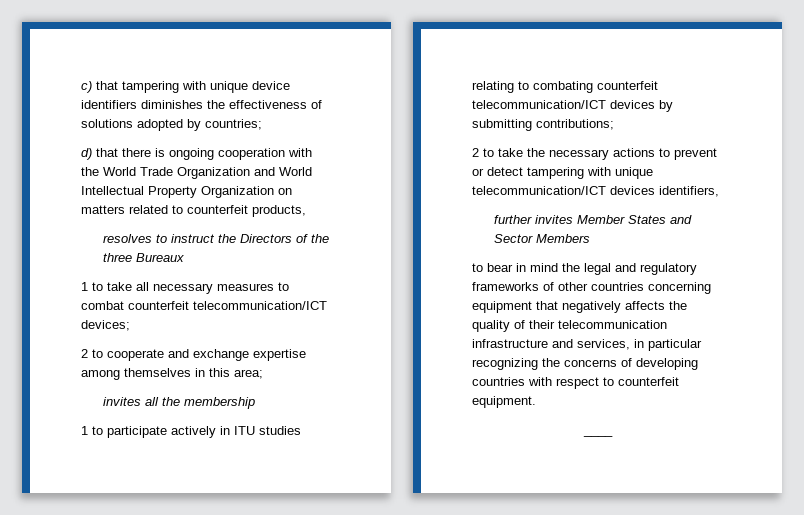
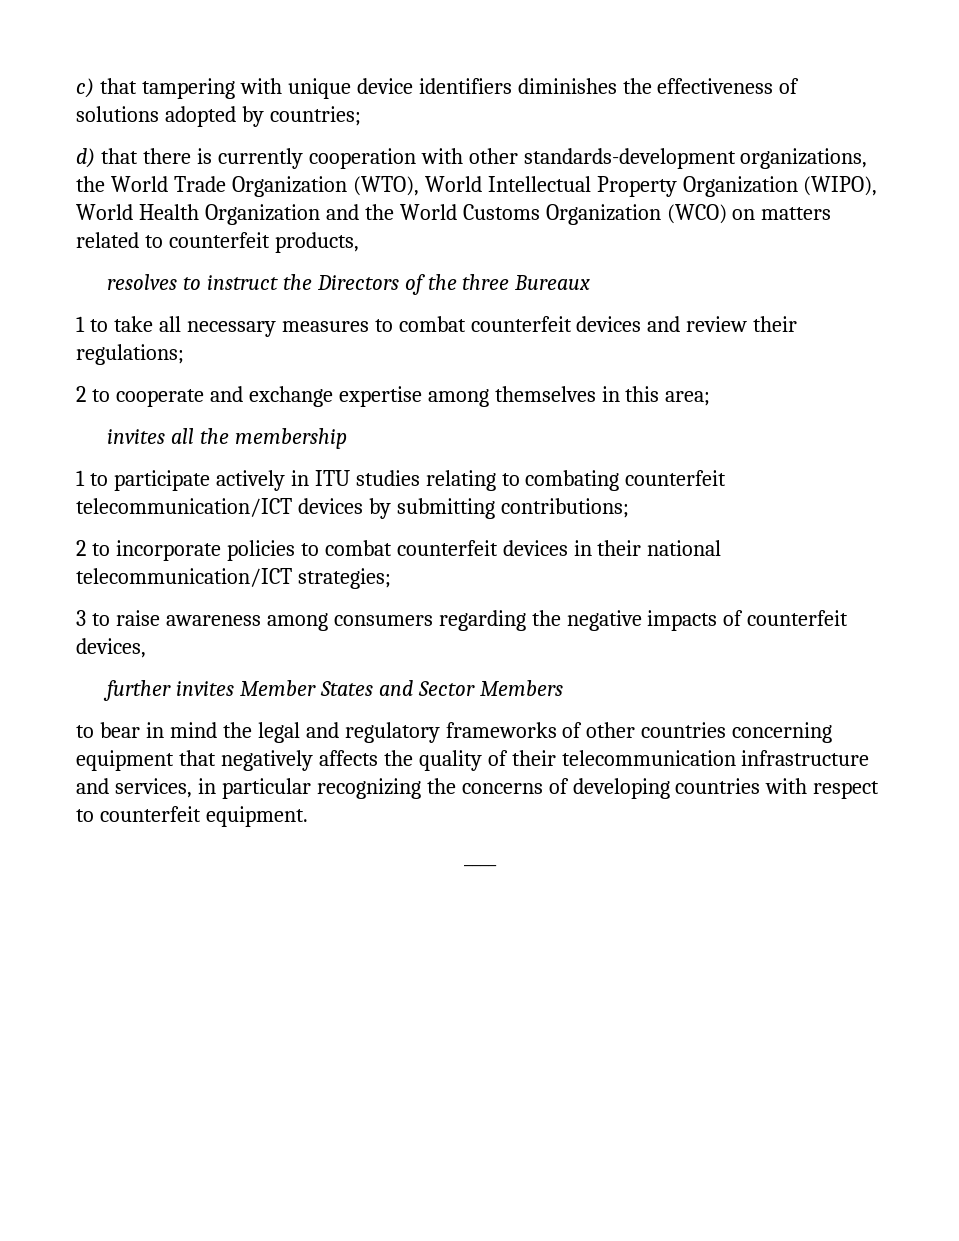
- d) that there is ongoing cooperation with the World Trade Organization and World Intellectual Property Organization on matters related to counterfeit products,
+ d) that there is currently cooperation with other standards-development organizations, the World Trade Organization (WTO), World Intellectual Property Organization (WIPO), World Health Organization and the World Customs Organization (WCO) on matters related to counterfeit products,
- 1 to take all necessary measures to combat counterfeit telecommunication/ICT devices;
+ 1 to take all necessary measures to combat counterfeit devices and review their regulations;
- 2 to take the necessary actions to prevent or detect tampering with unique telecommunication/ICT devices identifiers,
+ 2 to incorporate policies to combat counterfeit devices in their national telecommunication/ICT strategies;
+ 3 to raise awareness among consumers regarding the negative impacts of counterfeit devices,

